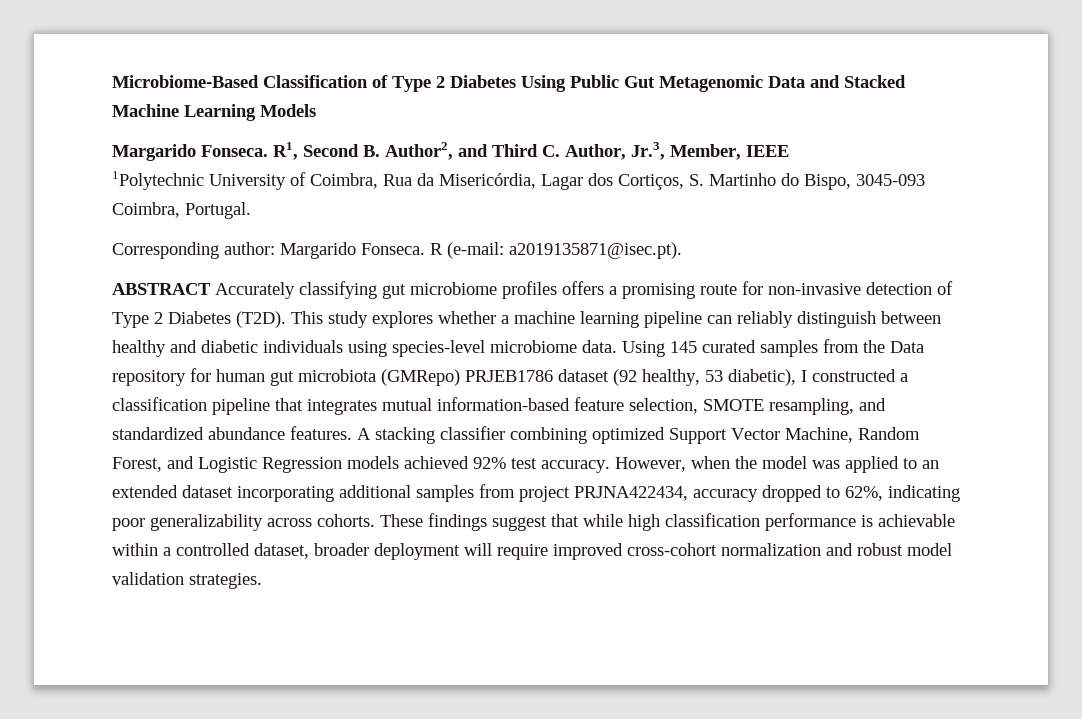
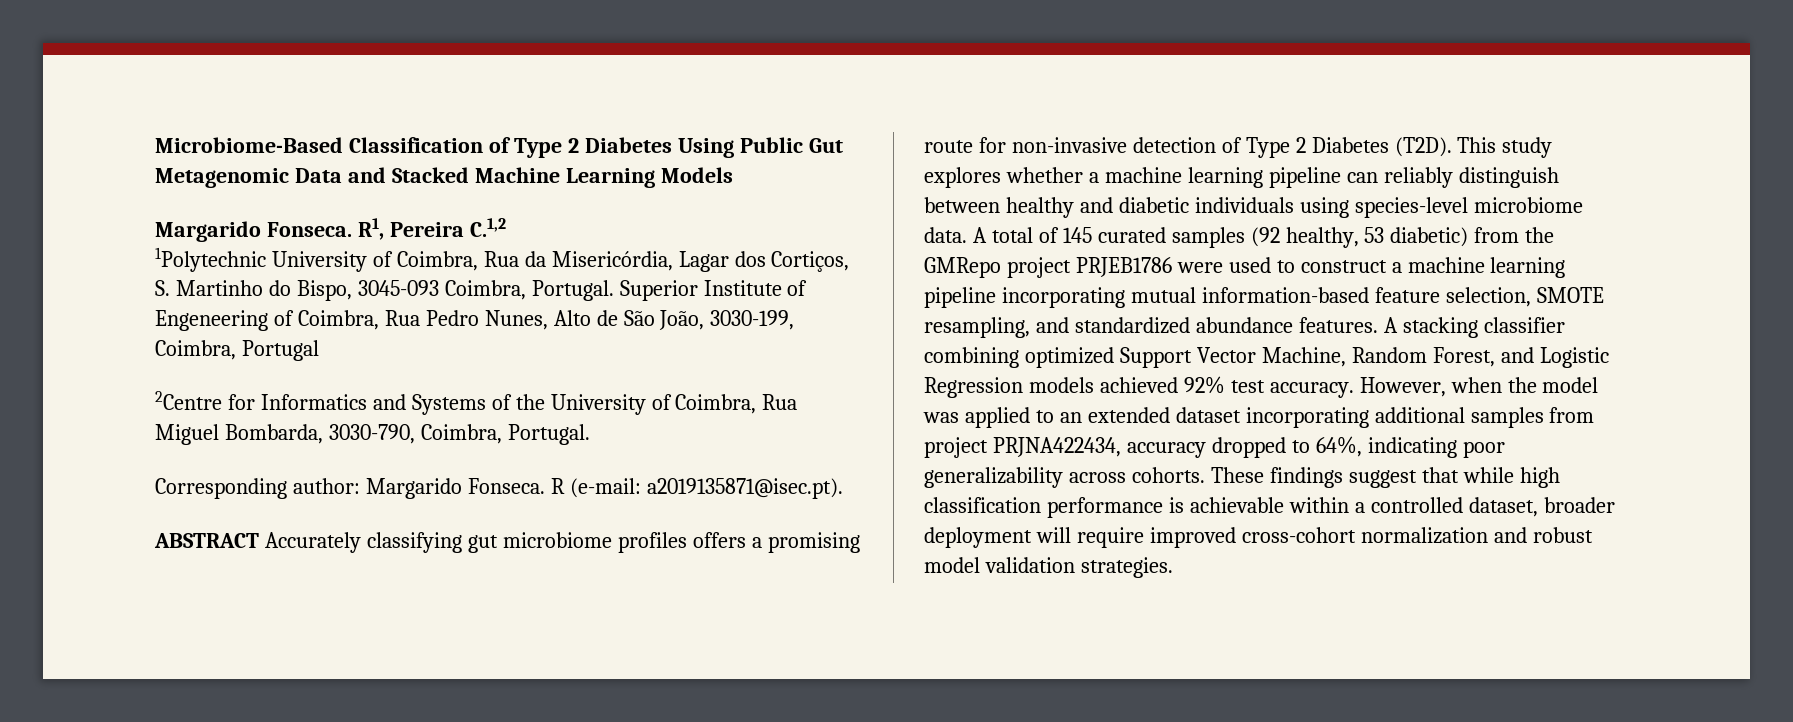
- R1, Second B. Author2, and Third C. Author, Jr.3, Member, IEEE
+ R1, Pereira C.1,2
+ Superior Institute of Engeneering of Coimbra, Rua Pedro Nunes, Alto de São João, 3030-199, Coimbra, Portugal
+ 2Centre for Informatics and Systems of the University of Coimbra, Rua Miguel Bombarda, 3030-790, Coimbra, Portugal.
- Using 145 curated samples from the Data repository for human gut microbiota (GMRepo) PRJEB1786 dataset (92 healthy, 53 diabetic), I constructed a classification pipeline that integrates mutual information-based feature selection, SMOTE resampling, and standardized abundance features.
+ A total of 145 curated samples (92 healthy, 53 diabetic) from the GMRepo project PRJEB1786 were used to construct a machine learning pipeline incorporating mutual information-based feature selection, SMOTE resampling, and standardized abundance features.
- However, when the model was applied to an extended dataset incorporating additional samples from project PRJNA422434, accuracy dropped to 62%, indicating poor generalizability across cohorts.
+ However, when the model was applied to an extended dataset incorporating additional samples from project PRJNA422434, accuracy dropped to 64%, indicating poor generalizability across cohorts.

